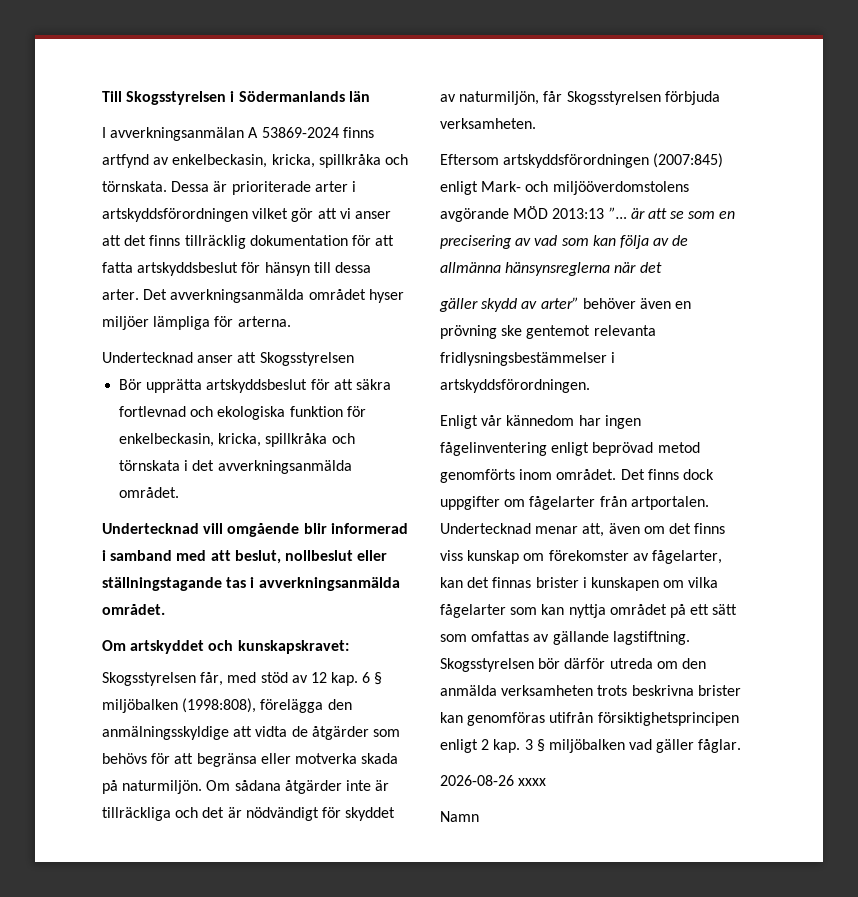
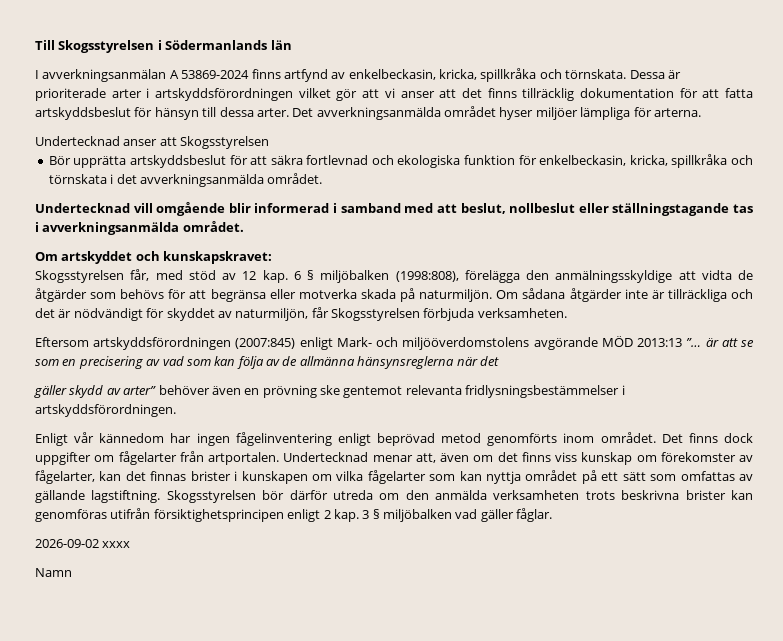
- 2026-08-26 xxxx
+ 2026-09-02 xxxx

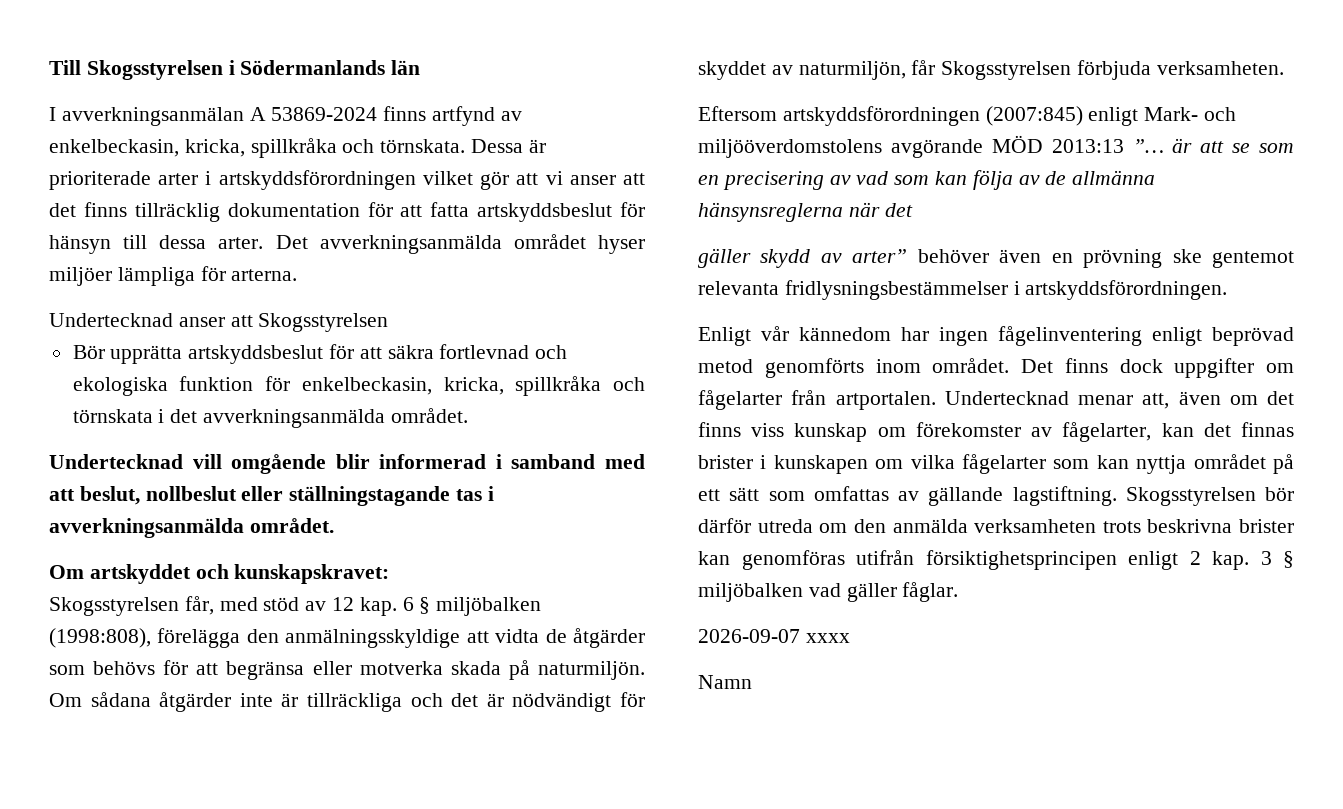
- 2026-09-02 xxxx
+ 2026-09-07 xxxx

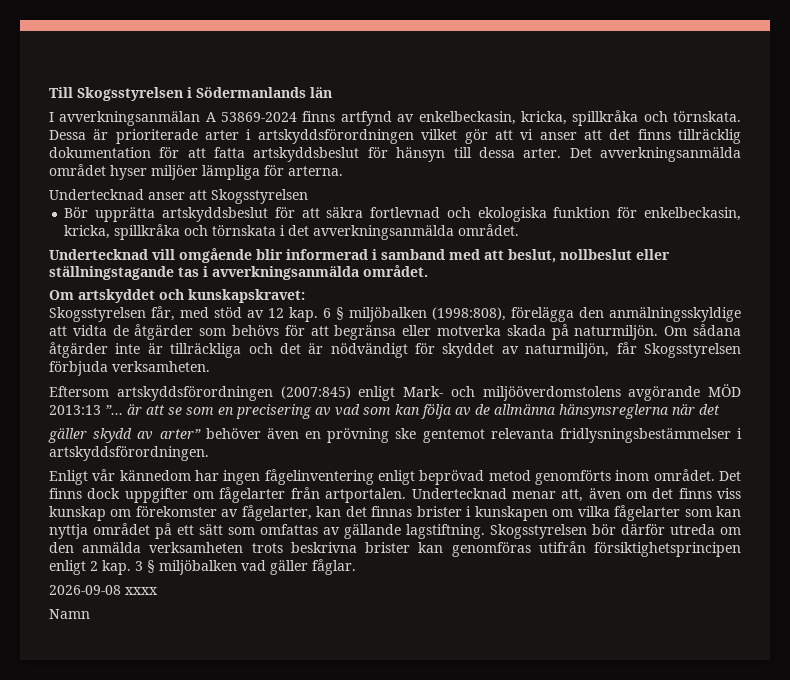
- 2026-09-07 xxxx
+ 2026-09-08 xxxx

